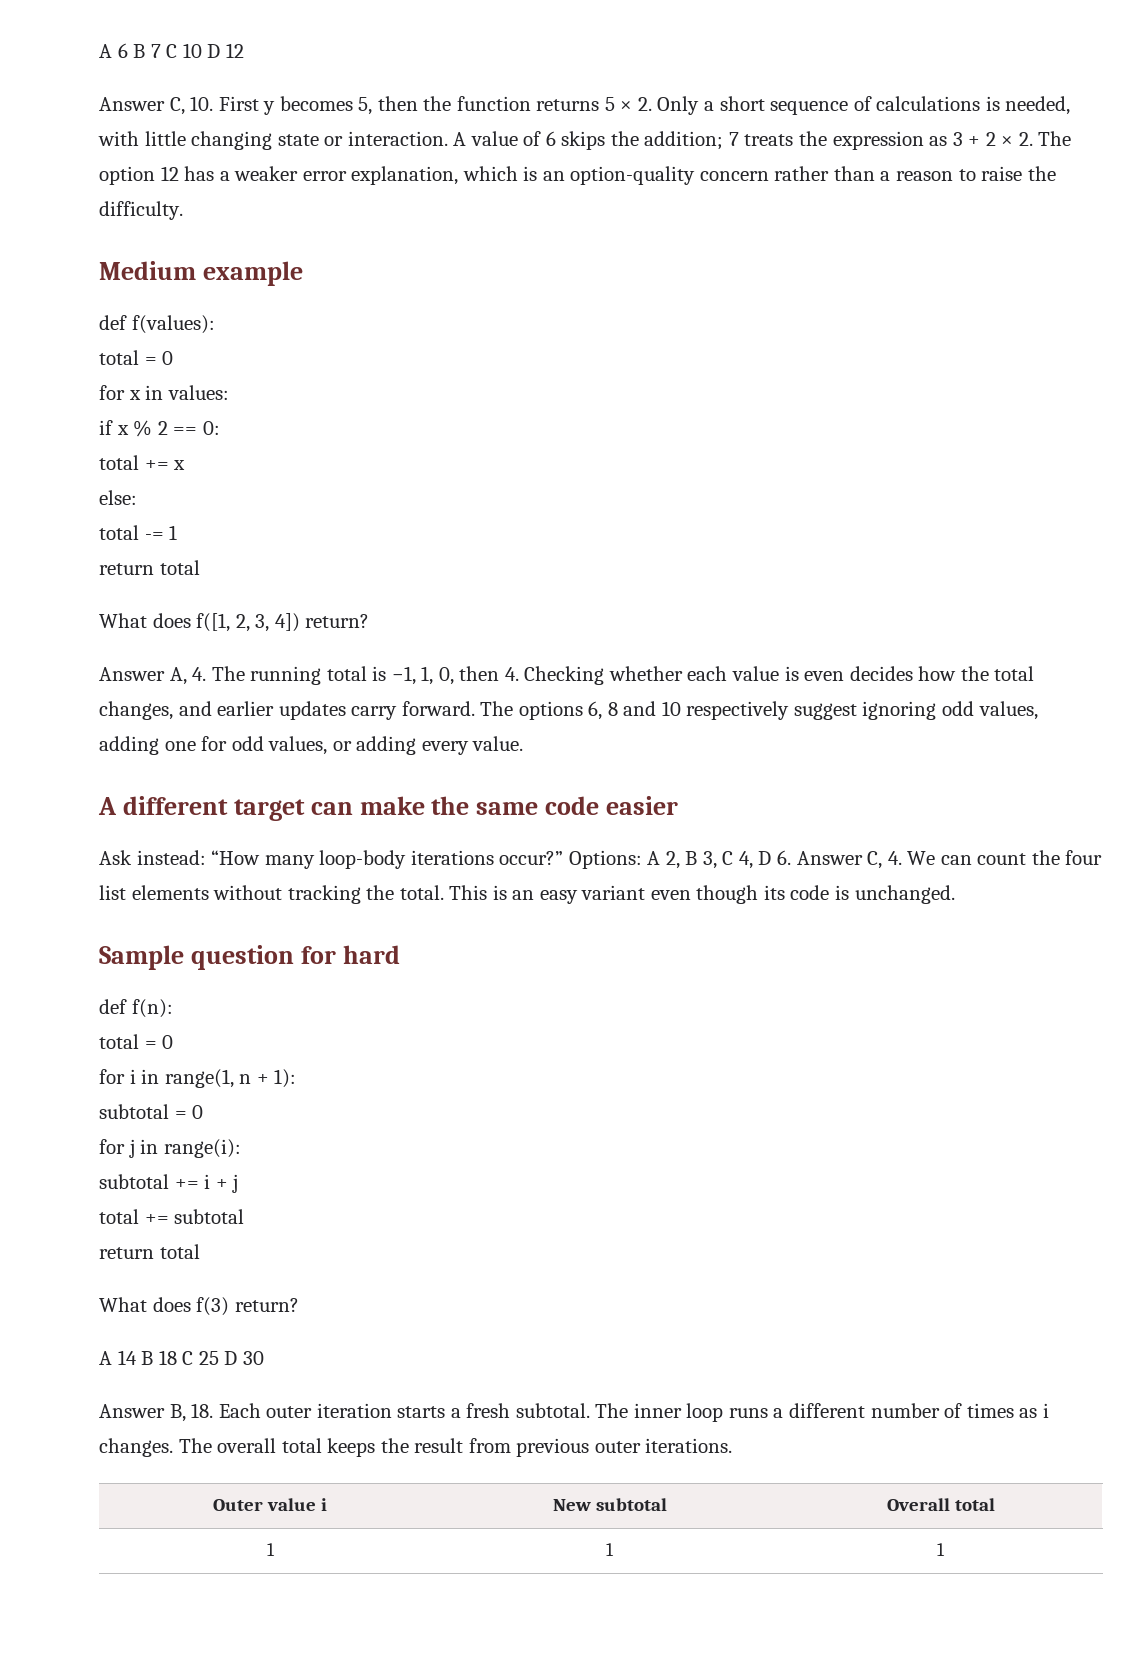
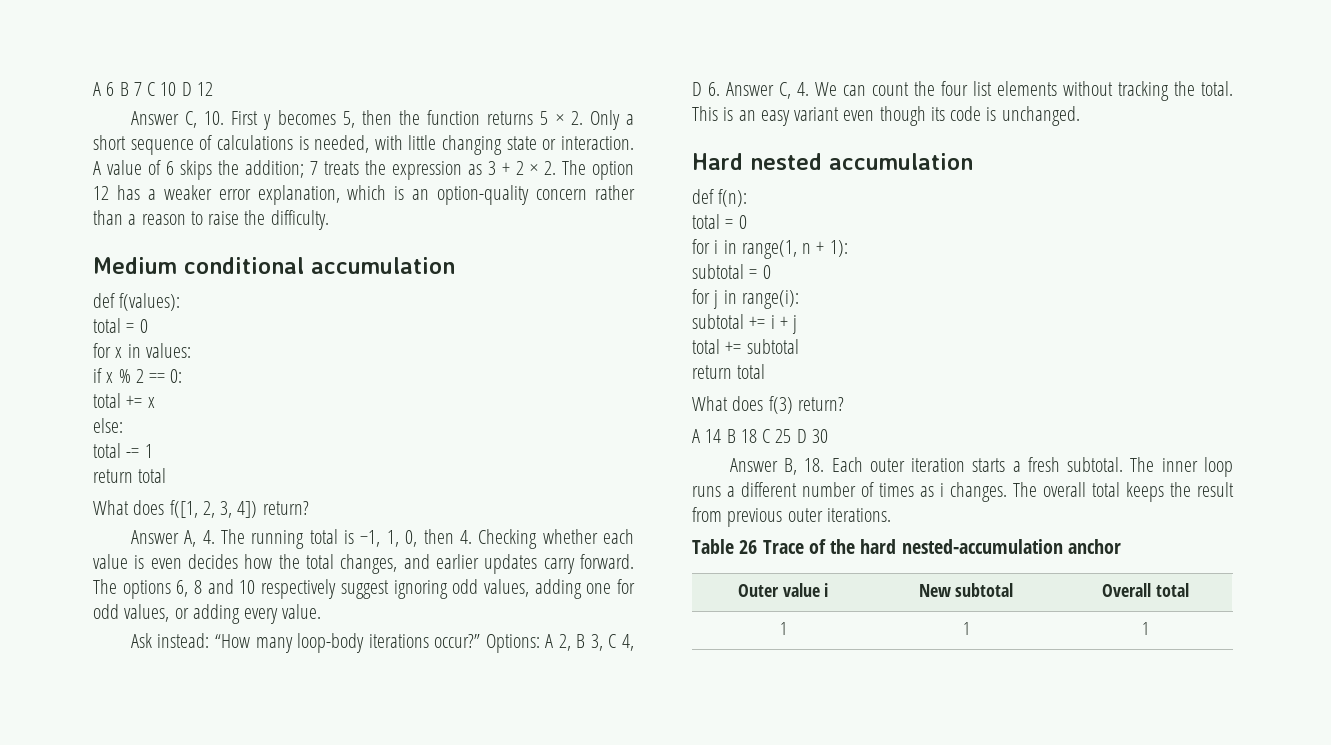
- Medium example
+ Medium conditional accumulation
- A different target can make the same code easier
- Sample question for hard
+ Hard nested accumulation
+ Table 26 Trace of the hard nested-accumulation anchor

